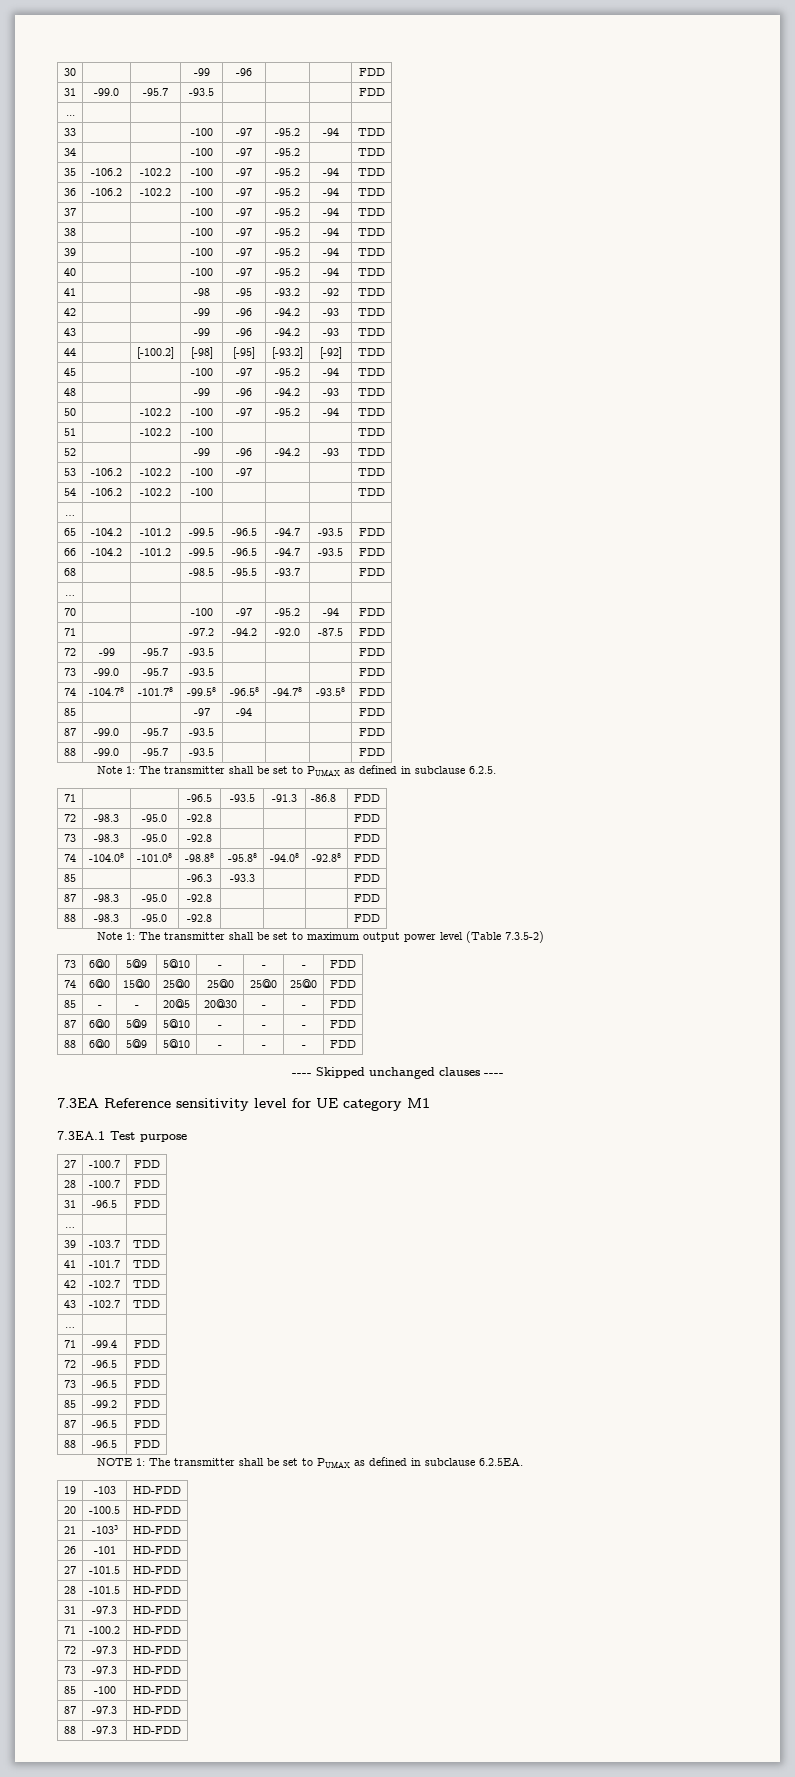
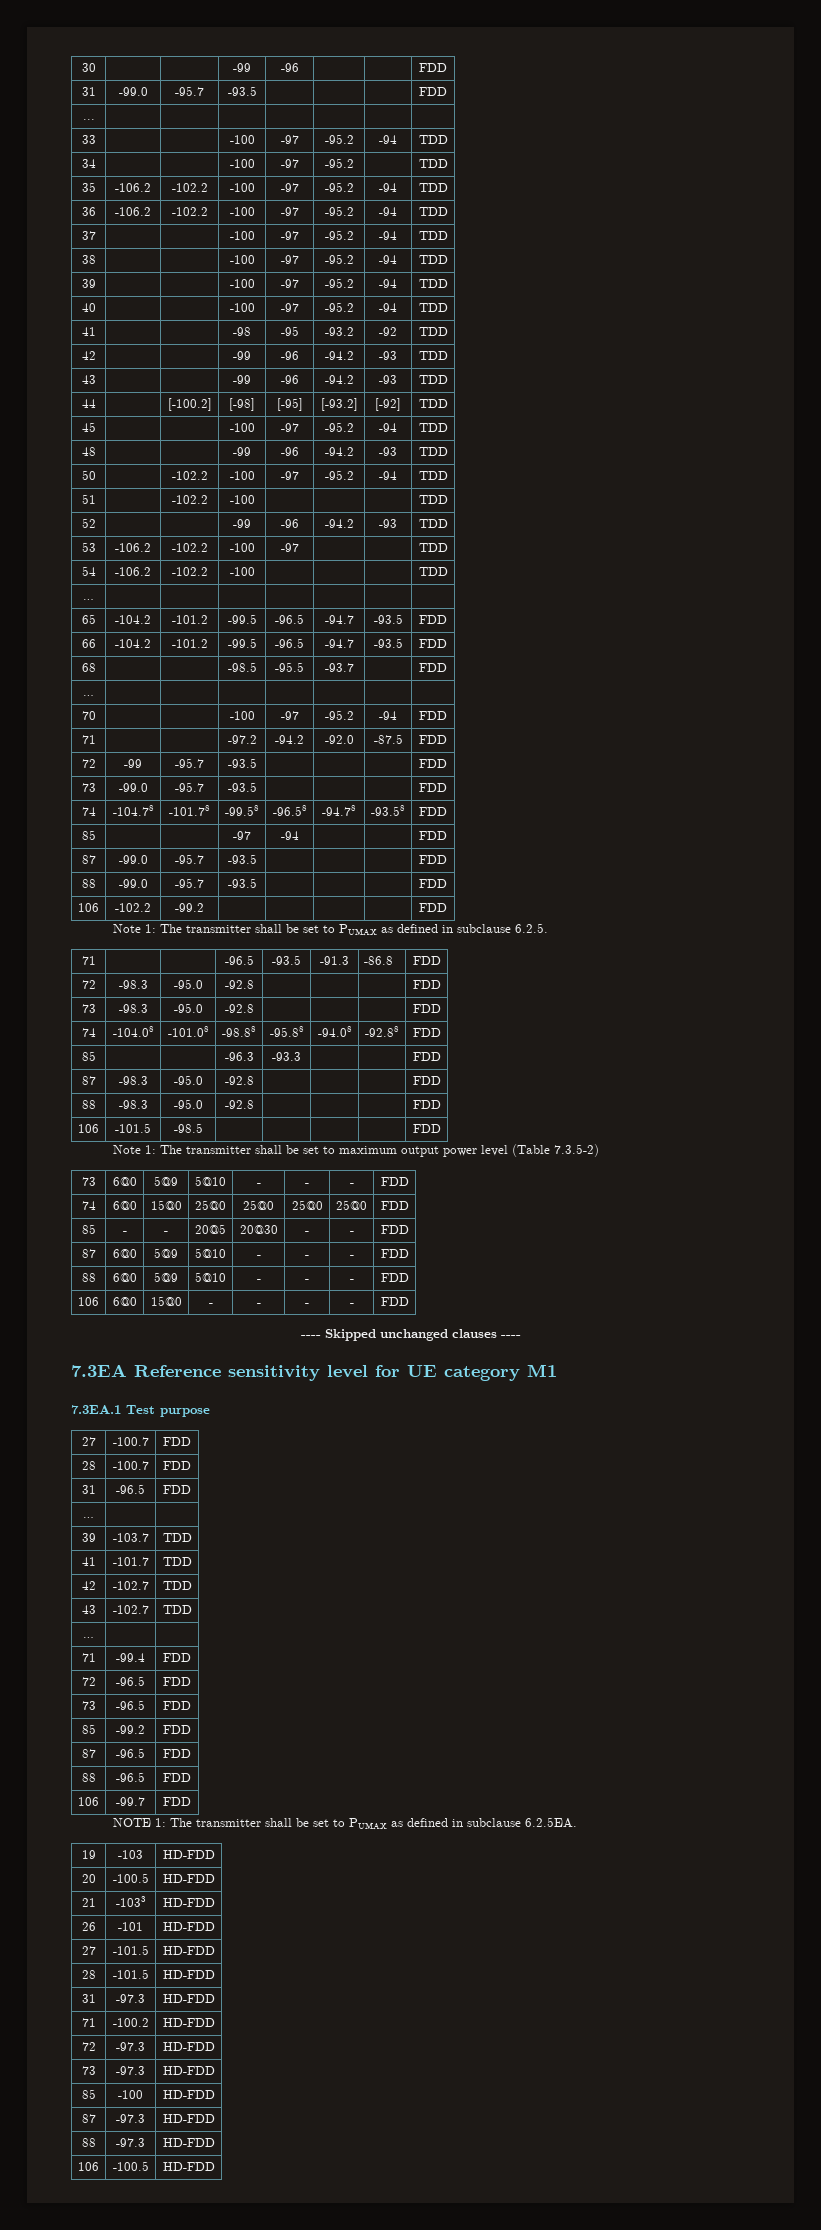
+ 106 | -102.2 | -99.2 | | | | | FDD
+ 106 | -101.5 | -98.5 | | | | | FDD
+ 106 | 6@0 | 15@0 | - | - | - | - | FDD
+ 106 | -99.7 | FDD
+ 106 | -100.5 | HD-FDD

